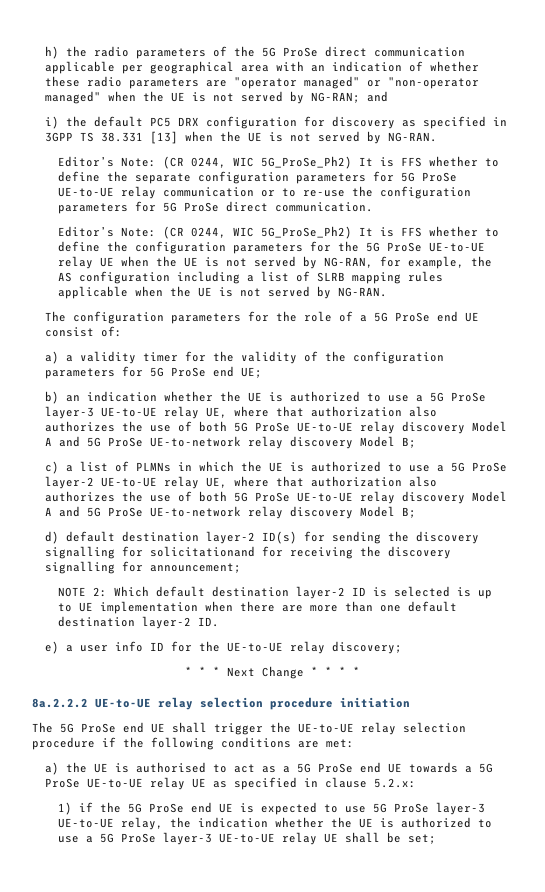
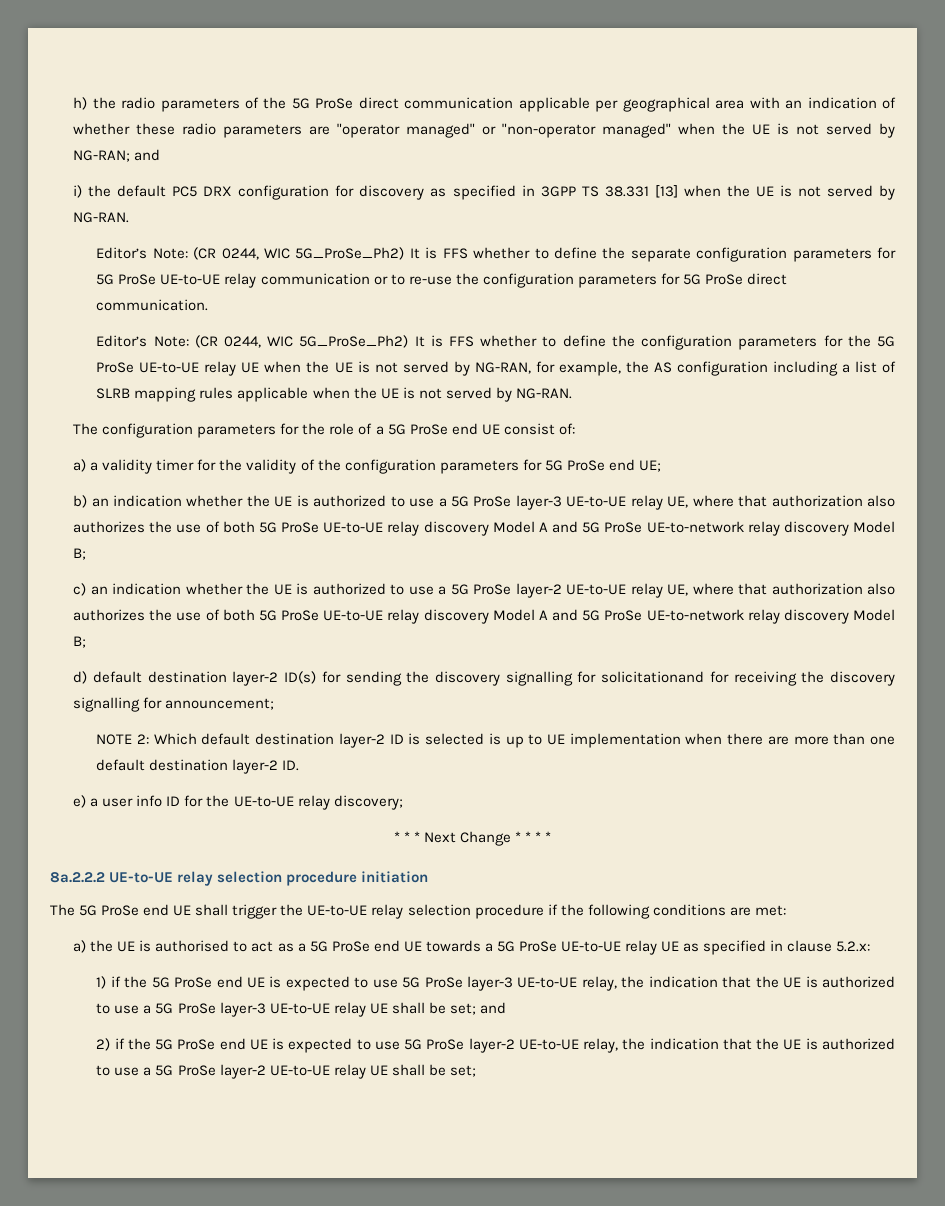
- c) a list of PLMNs in which the UE is authorized to use a 5G ProSe layer-2 UE-to-UE relay UE, where that authorization also authorizes the use of both 5G ProSe UE-to-UE relay discovery Model A and 5G ProSe UE-to-network relay discovery Model B;
+ c) an indication whether the UE is authorized to use a 5G ProSe layer-2 UE-to-UE relay UE, where that authorization also authorizes the use of both 5G ProSe UE-to-UE relay discovery Model A and 5G ProSe UE-to-network relay discovery Model B;
- 1) if the 5G ProSe end UE is expected to use 5G ProSe layer-3 UE-to-UE relay, the indication whether the UE is authorized to use a 5G ProSe layer-3 UE-to-UE relay UE shall be set;
+ 1) if the 5G ProSe end UE is expected to use 5G ProSe layer-3 UE-to-UE relay, the indication that the UE is authorized to use a 5G ProSe layer-3 UE-to-UE relay UE shall be set; and
+ 2) if the 5G ProSe end UE is expected to use 5G ProSe layer-2 UE-to-UE relay, the indication that the UE is authorized to use a 5G ProSe layer-2 UE-to-UE relay UE shall be set;

